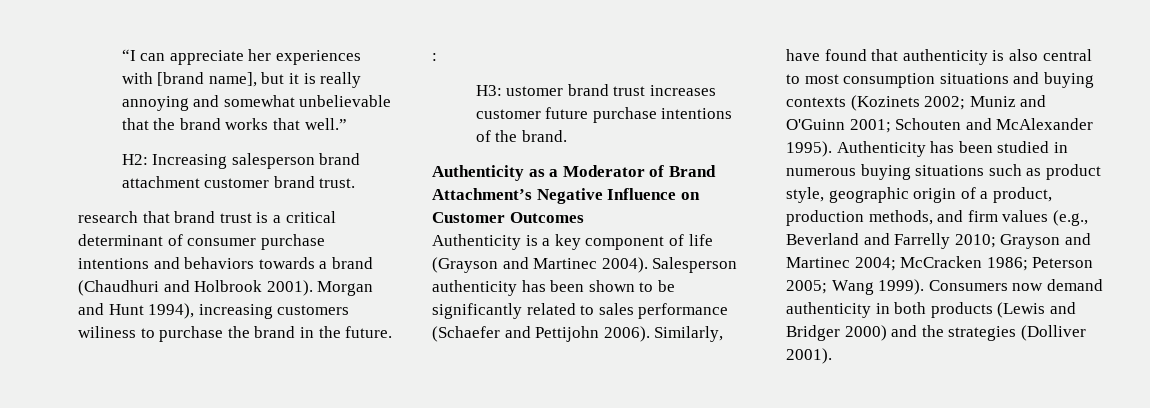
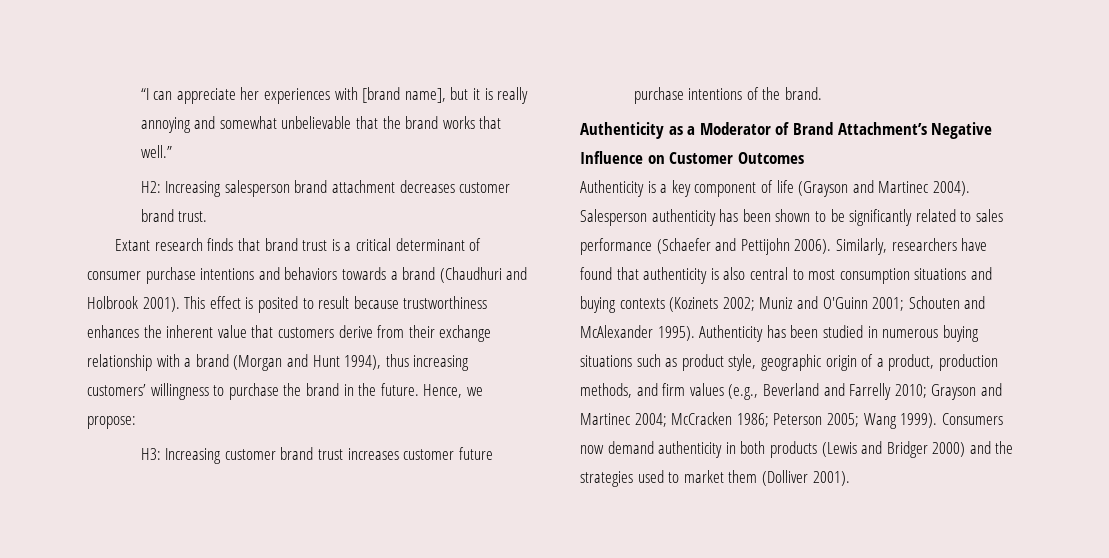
- H2: Increasing salesperson brand attachment customer brand trust.
+ H2: Increasing salesperson brand attachment decreases customer brand trust.
- research that brand trust is a critical determinant of consumer purchase intentions and behaviors towards a brand (Chaudhuri and Holbrook 2001).
+ Extant research finds that brand trust is a critical determinant of consumer purchase intentions and behaviors towards a brand (Chaudhuri and Holbrook 2001).
- Morgan and Hunt 1994), increasing customers wiliness to purchase the brand in the future. :
+ This effect is posited to result because trustworthiness enhances the inherent value that customers derive from their exchange relationship with a brand (Morgan and Hunt 1994), thus increasing customers’ willingness to purchase the brand in the future. Hence, we propose:
- H3: ustomer brand trust increases customer future purchase intentions of the brand.
+ H3: Increasing customer brand trust increases customer future purchase intentions of the brand.
- Similarly, have found that authenticity is also central to most consumption situations and buying contexts (Kozinets 2002; Muniz and O'Guinn 2001; Schouten and McAlexander 1995).
+ Similarly, researchers have found that authenticity is also central to most consumption situations and buying contexts (Kozinets 2002; Muniz and O'Guinn 2001; Schouten and McAlexander 1995).
- Consumers now demand authenticity in both products (Lewis and Bridger 2000) and the strategies (Dolliver 2001).
+ Consumers now demand authenticity in both products (Lewis and Bridger 2000) and the strategies used to market them (Dolliver 2001).

